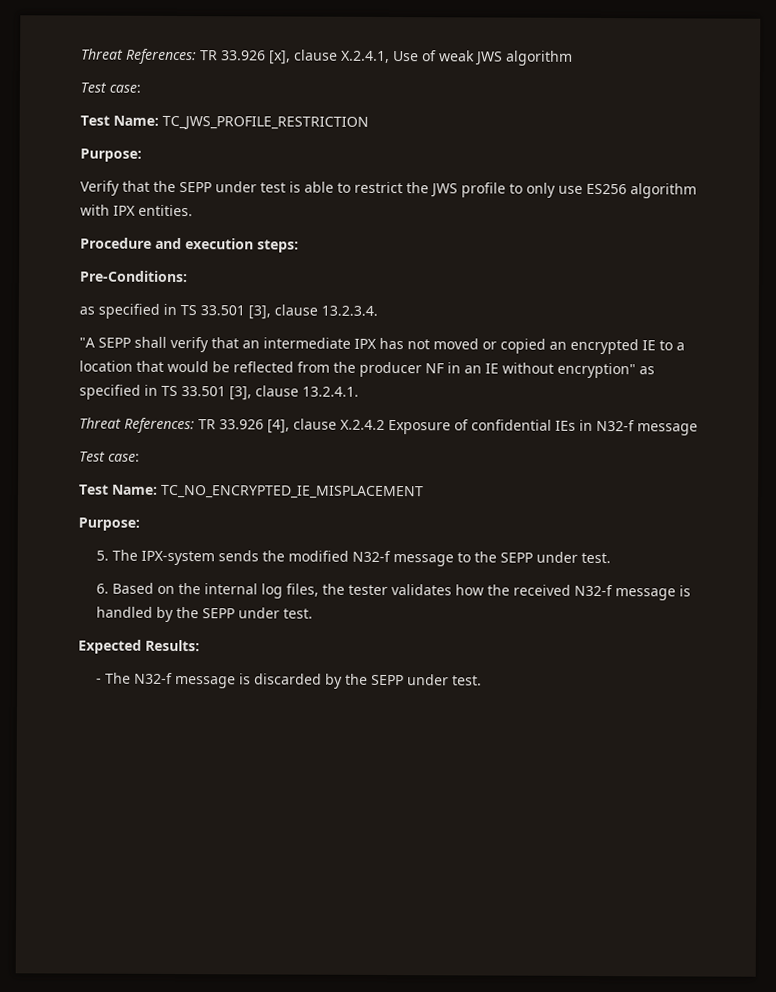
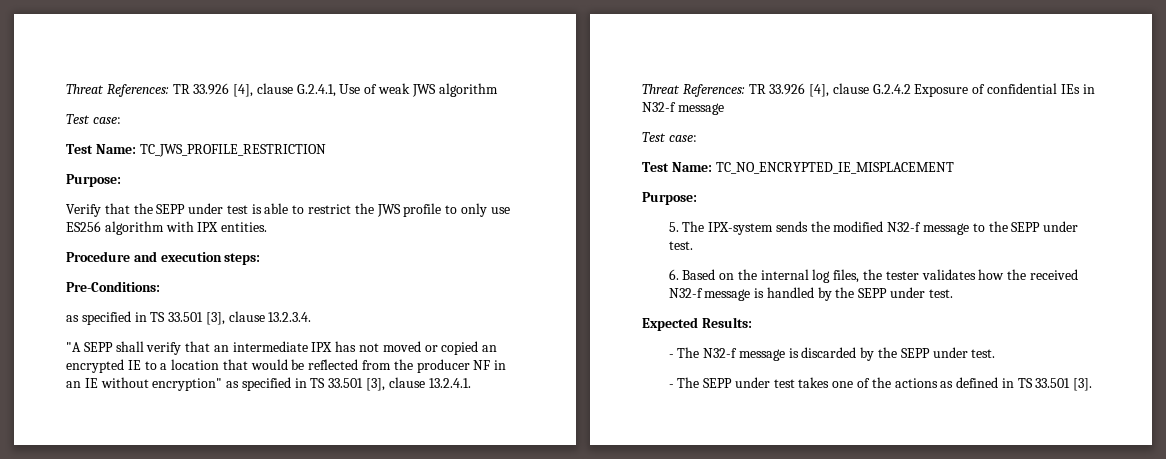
- Threat References: TR 33.926 [x], clause X.2.4.1, Use of weak JWS algorithm
+ Threat References: TR 33.926 [4], clause G.2.4.1, Use of weak JWS algorithm
- Threat References: TR 33.926 [4], clause X.2.4.2 Exposure of confidential IEs in N32-f message
+ Threat References: TR 33.926 [4], clause G.2.4.2 Exposure of confidential IEs in N32-f message
+ - The SEPP under test takes one of the actions as defined in TS 33.501 [3].

